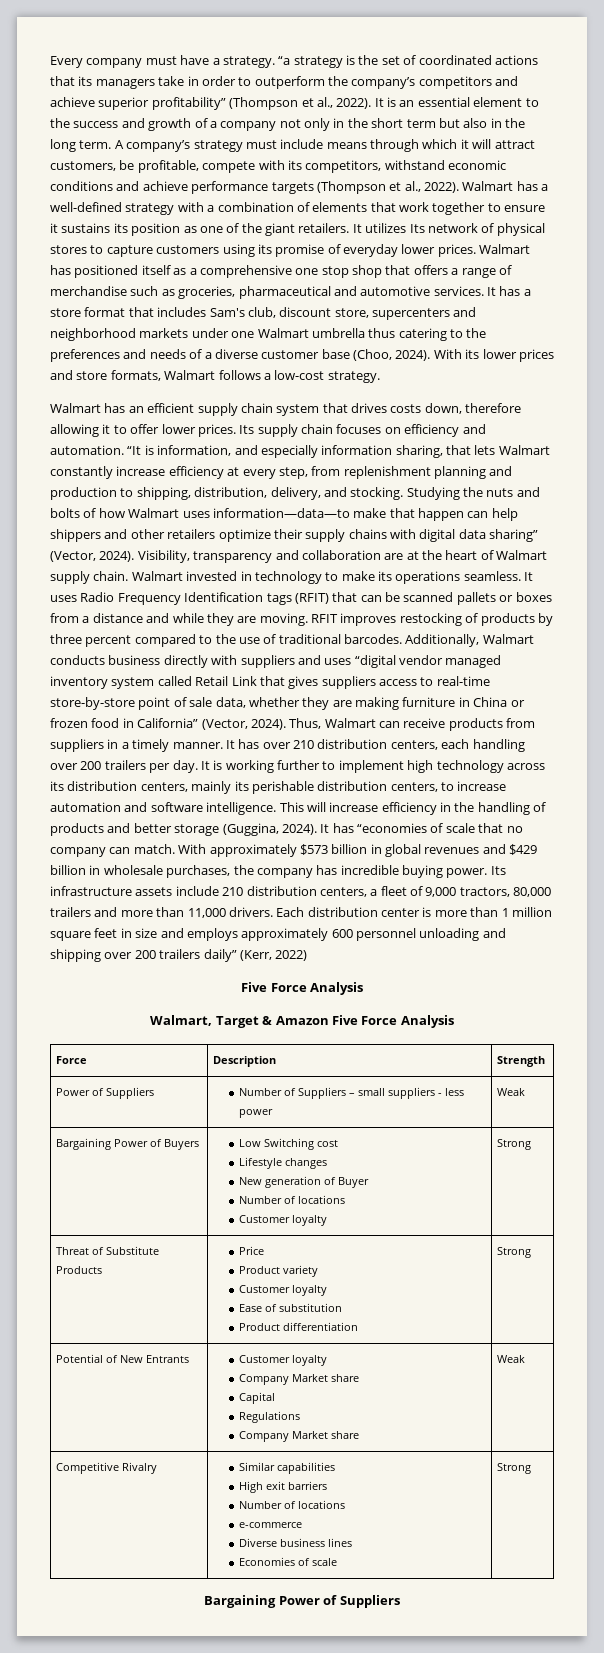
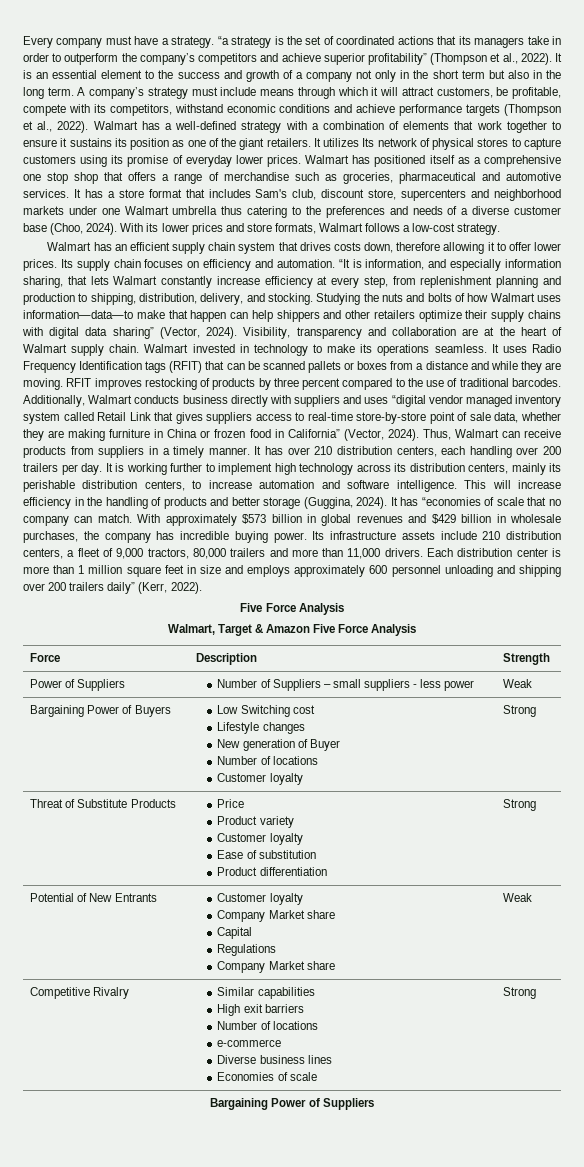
- Each distribution center is more than 1 million square feet in size and employs approximately 600 personnel unloading and shipping over 200 trailers daily” (Kerr, 2022)
+ Each distribution center is more than 1 million square feet in size and employs approximately 600 personnel unloading and shipping over 200 trailers daily” (Kerr, 2022).

